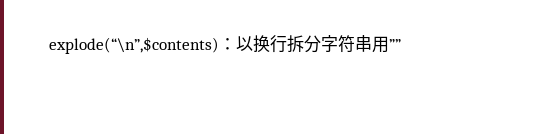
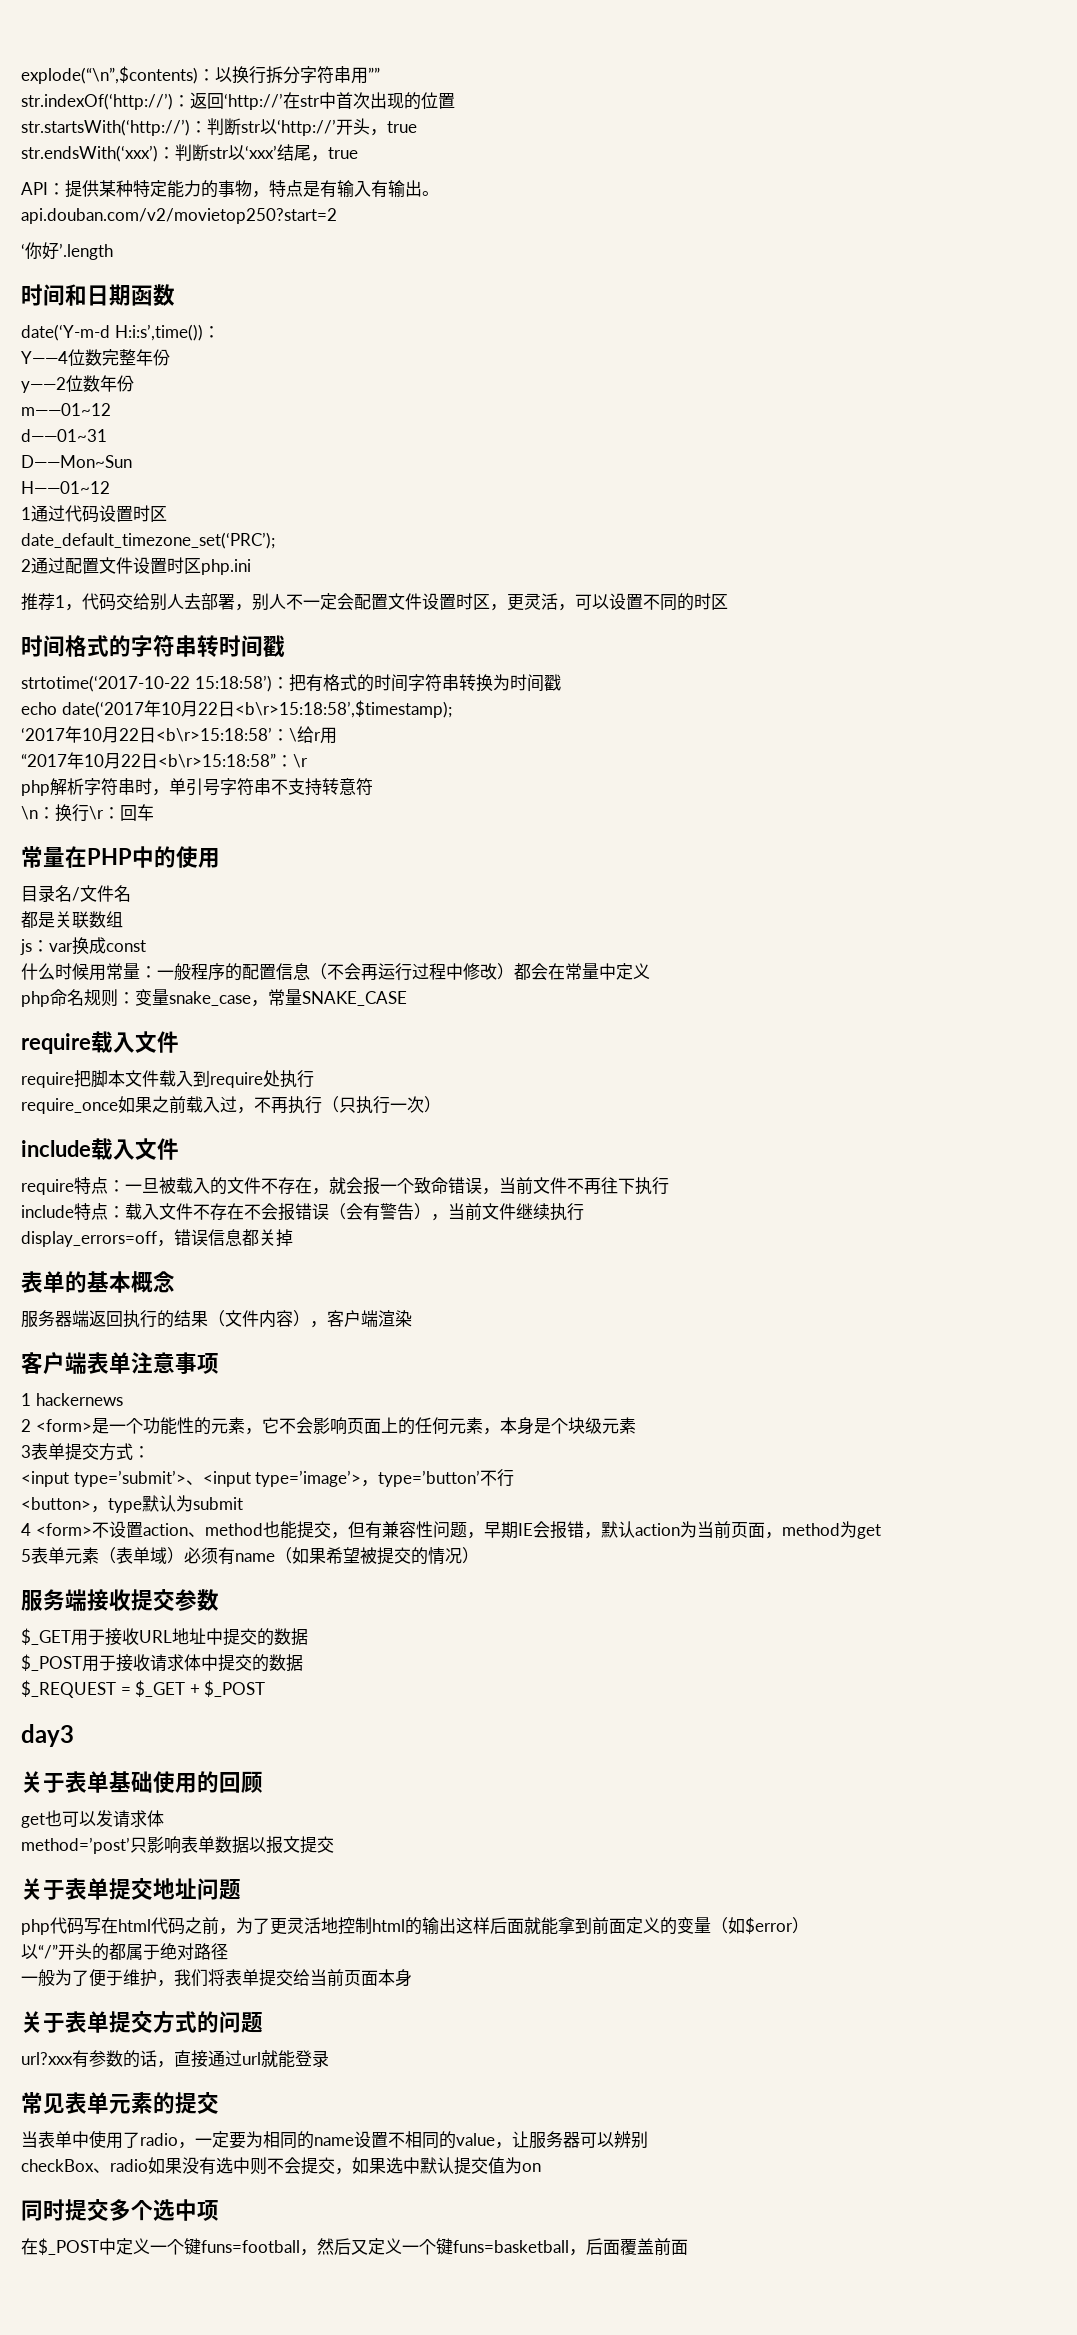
+ str.indexOf(‘http://’)：返回‘http://’在str中首次出现的位置
+ str.startsWith(‘http://’)：判断str以‘http://’开头，true
+ str.endsWith(‘xxx’)：判断str以‘xxx’结尾，true
+ API：提供某种特定能力的事物，特点是有输入有输出。
+ api.douban.com/v2/movietop250?start=2
+ ‘你好’.length
+ 时间和日期函数
+ date(‘Y-m-d H:i:s’,time())：
+ Y——4位数完整年份
+ y——2位数年份
+ m——01~12
+ d——01~31
+ D——Mon~Sun
+ H——01~12
+ 1通过代码设置时区
+ date_default_timezone_set(‘PRC’);
+ 2通过配置文件设置时区php.ini
+ 推荐1，代码交给别人去部署，别人不一定会配置文件设置时区，更灵活，可以设置不同的时区
+ 时间格式的字符串转时间戳
+ strtotime(‘2017-10-22 15:18:58’)：把有格式的时间字符串转换为时间戳
+ echo date(‘2017年10月22日<b\r>15:18:58’,$timestamp);
+ ‘2017年10月22日<b\r>15:18:58’：\给r用
+ “2017年10月22日<b\r>15:18:58”：\r
+ php解析字符串时，单引号字符串不支持转意符
+ \n：换行\r：回车
+ 常量在PHP中的使用
+ 目录名/文件名
+ 都是关联数组
+ js：var换成const
+ 什么时候用常量：一般程序的配置信息（不会再运行过程中修改）都会在常量中定义
+ php命名规则：变量snake_case，常量SNAKE_CASE
+ require载入文件
+ require把脚本文件载入到require处执行
+ require_once如果之前载入过，不再执行（只执行一次）
+ include载入文件
+ require特点：一旦被载入的文件不存在，就会报一个致命错误，当前文件不再往下执行
+ include特点：载入文件不存在不会报错误（会有警告），当前文件继续执行
+ display_errors=off，错误信息都关掉
+ 表单的基本概念
+ 服务器端返回执行的结果（文件内容），客户端渲染
+ 客户端表单注意事项
+ 1 hackernews
+ 2 <form>是一个功能性的元素，它不会影响页面上的任何元素，本身是个块级元素
+ 3表单提交方式：
+ <input type=’submit’>、<input type=’image’>，type=’button’不行
+ <button>，type默认为submit
+ 4 <form>不设置action、method也能提交，但有兼容性问题，早期IE会报错，默认action为当前页面，method为get
+ 5表单元素（表单域）必须有name（如果希望被提交的情况）
+ 服务端接收提交参数
+ $_GET用于接收URL地址中提交的数据
+ $_POST用于接收请求体中提交的数据
+ $_REQUEST = $_GET + $_POST
+ day3
+ 关于表单基础使用的回顾
+ get也可以发请求体
+ method=’post’只影响表单数据以报文提交
+ 关于表单提交地址问题
+ php代码写在html代码之前，为了更灵活地控制html的输出这样后面就能拿到前面定义的变量（如$error）
+ 以“/”开头的都属于绝对路径
+ 一般为了便于维护，我们将表单提交给当前页面本身
+ 关于表单提交方式的问题
+ url?xxx有参数的话，直接通过url就能登录
+ 常见表单元素的提交
+ 当表单中使用了radio，一定要为相同的name设置不相同的value，让服务器可以辨别
+ checkBox、radio如果没有选中则不会提交，如果选中默认提交值为on
+ 同时提交多个选中项
+ 在$_POST中定义一个键funs=football，然后又定义一个键funs=basketball，后面覆盖前面

